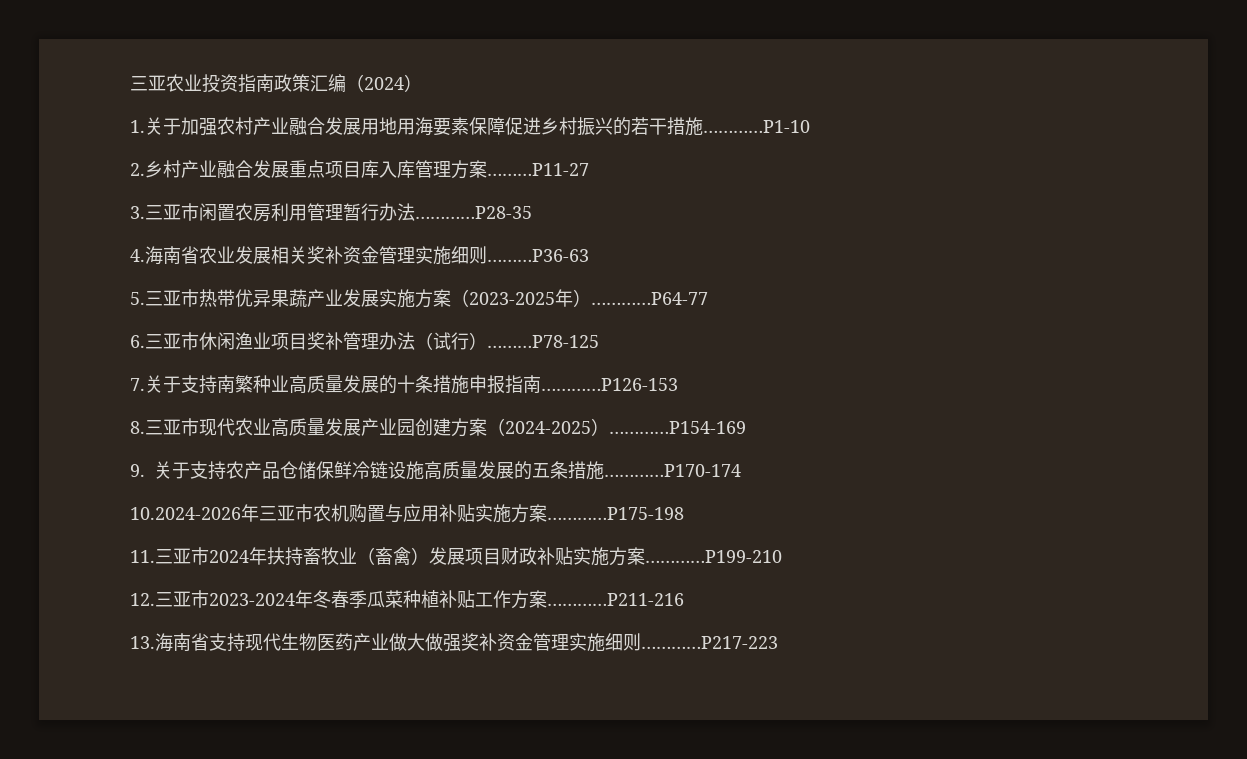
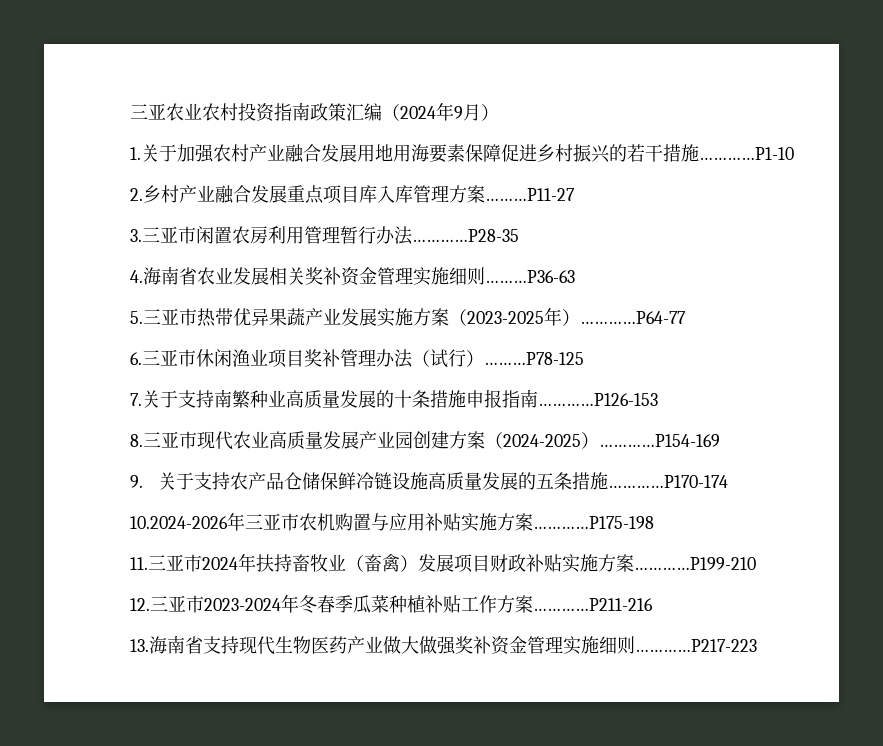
- 三亚农业投资指南政策汇编（2024）
+ 三亚农业农村投资指南政策汇编（2024年9月）

